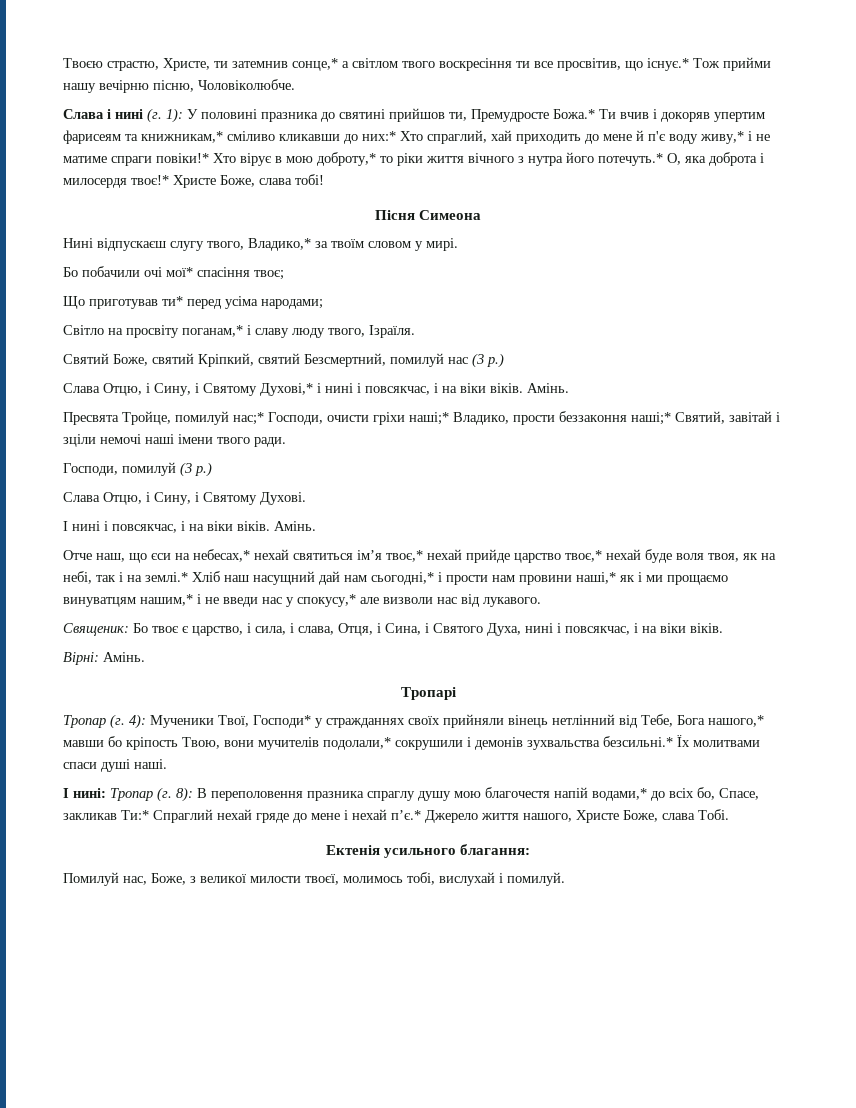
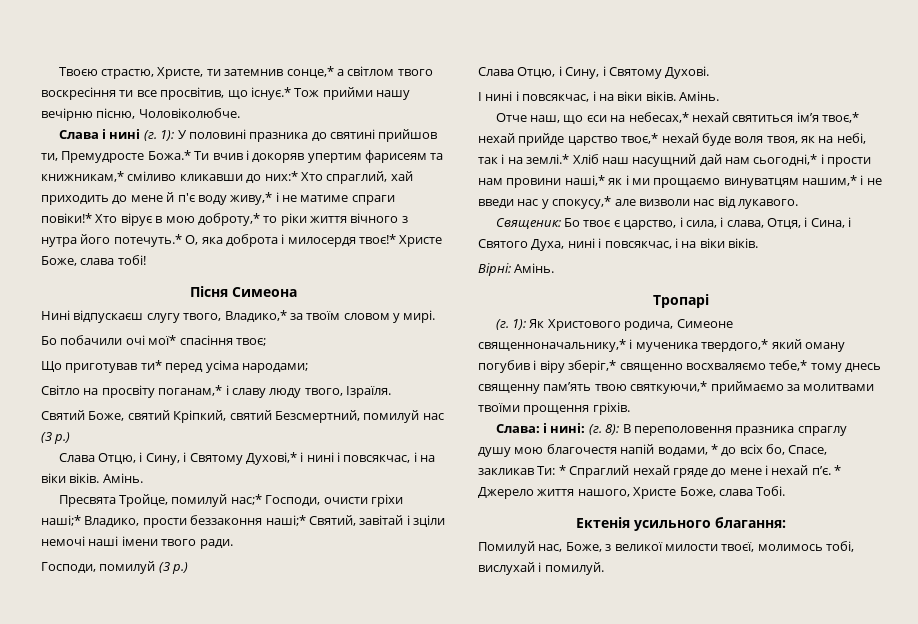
- Тропар (г. 4): Мученики Твої, Господи* у стражданнях своїх прийняли вінець нетлінний від Тебе, Бога нашого,* мавши бо кріпость Твою, вони мучителів подолали,* сокрушили і демонів зухвальства безсильні.* Їх молитвами спаси душі наші.
- І нині: Тропар (г. 8): В переполовення празника спраглу душу мою благочестя напій водами,* до всіх бо, Спасе, закликав Ти:* Спраглий нехай гряде до мене і нехай п’є.* Джерело життя нашого, Христе Боже, слава Тобі.
+ (г. 1): Як Христового родича, Симеоне священноначальнику,* і мученика твердого,* який оману погубив і віру зберіг,* священно восхваляємо тебе,* тому днесь священну пам’ять твою святкуючи,* приймаємо за молитвами твоїми прощення гріхів.
+ Слава: і нині: (г. 8): В переполовення празника спраглу душу мою благочестя напій водами, * до всіх бо, Спасе, закликав Ти: * Спраглий нехай гряде до мене і нехай п’є. * Джерело життя нашого, Христе Боже, слава Тобі.

